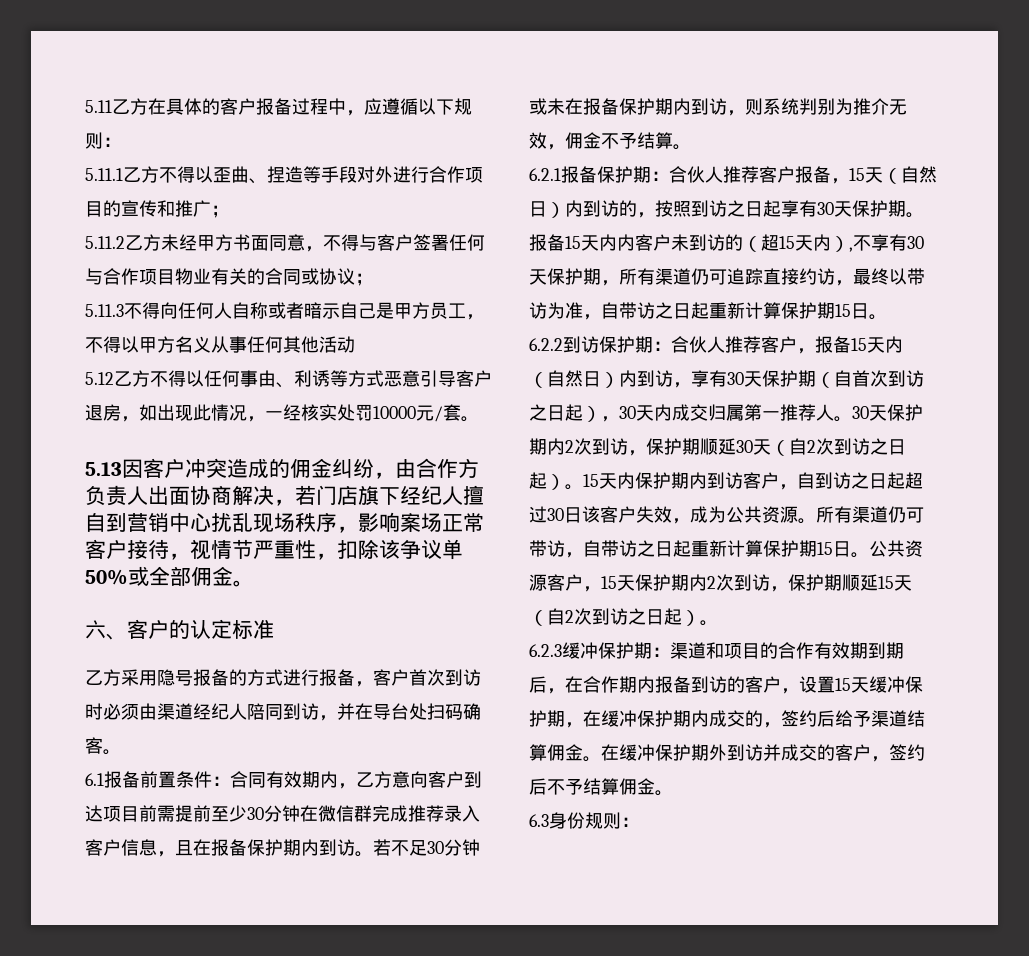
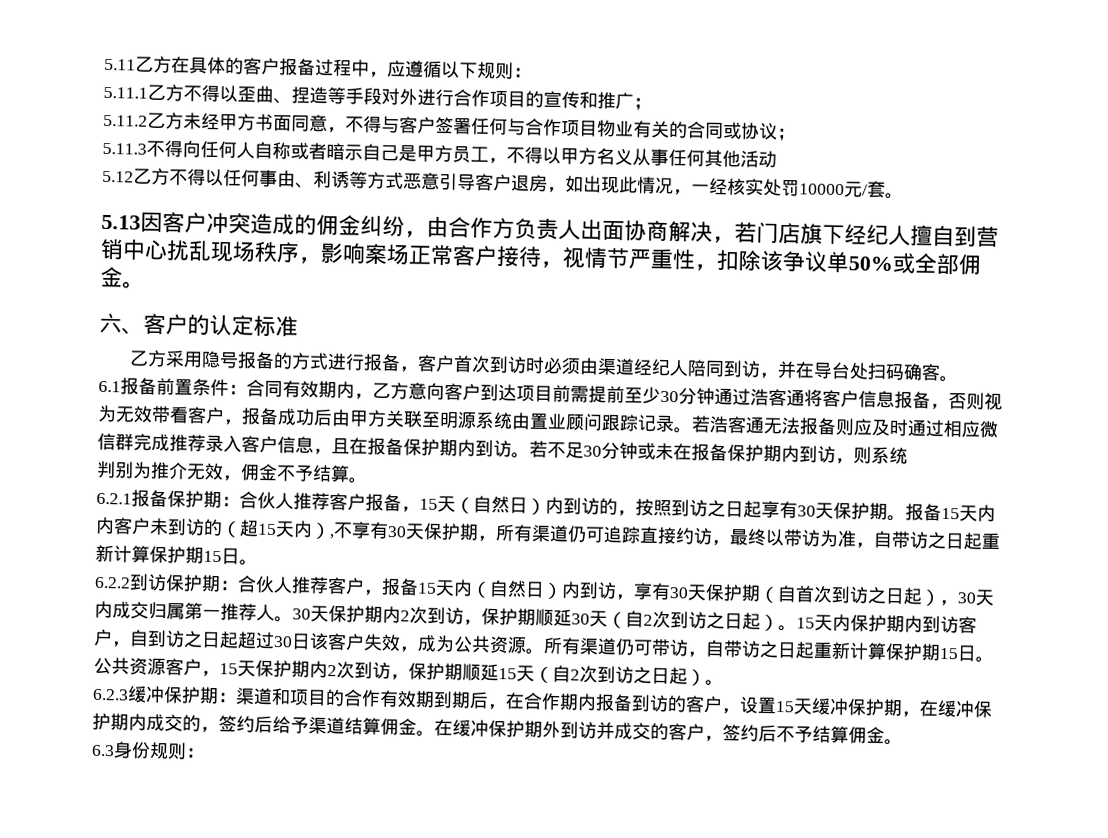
- 6.1报备前置条件：合同有效期内，乙方意向客户到达项目前需提前至少30分钟在微信群完成推荐录入客户信息，且在报备保护期内到访。
+ 6.1报备前置条件：合同有效期内，乙方意向客户到达项目前需提前至少30分钟通过浩客通将客户信息报备，否则视为无效带看客户，报备成功后由甲方关联至明源系统由置业顾问跟踪记录。若浩客通无法报备则应及时通过相应微信群完成推荐录入客户信息，且在报备保护期内到访。
- 若不足30分钟或未在报备保护期内到访，则系统判别为推介无效，佣金不予结算。
+ 若不足30分钟或未在报备保护期内到访，则系统
+ 判别为推介无效，佣金不予结算。

